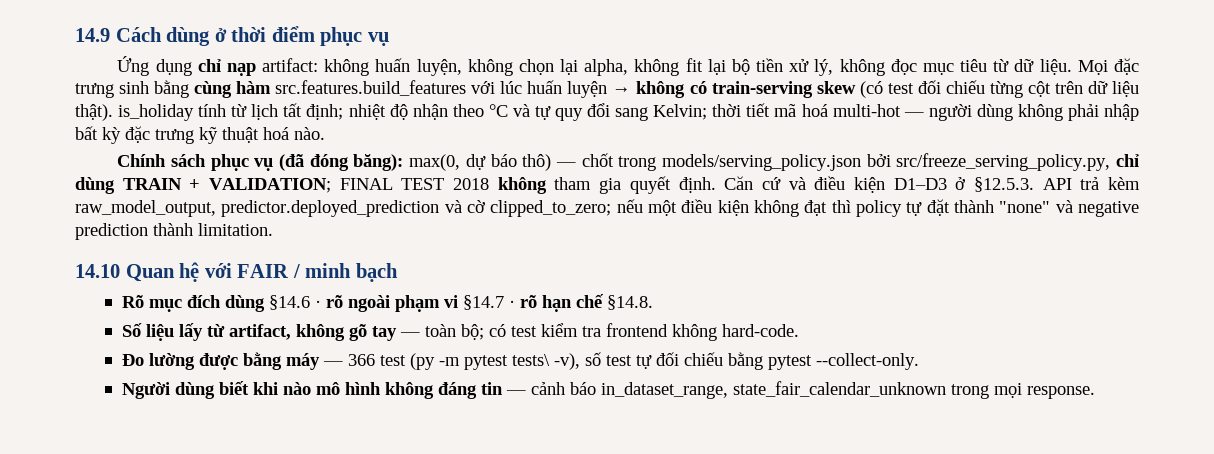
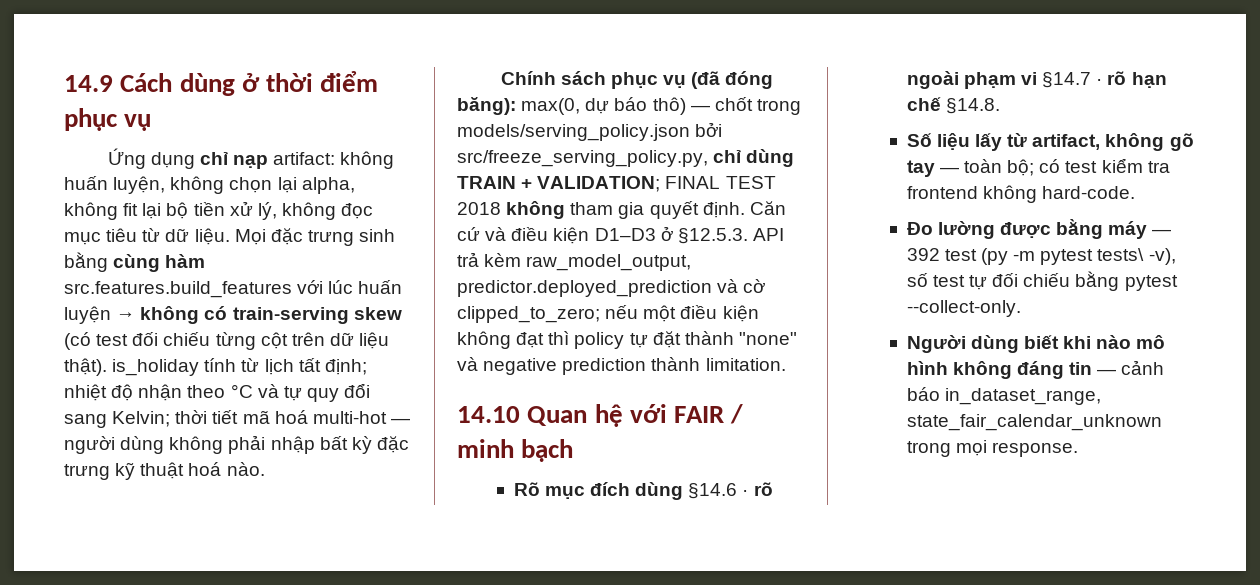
- Đo lường được bằng máy — 366 test (py -m pytest tests\ -v), số test tự đối chiếu bằng pytest --collect-only.
+ Đo lường được bằng máy — 392 test (py -m pytest tests\ -v), số test tự đối chiếu bằng pytest --collect-only.

